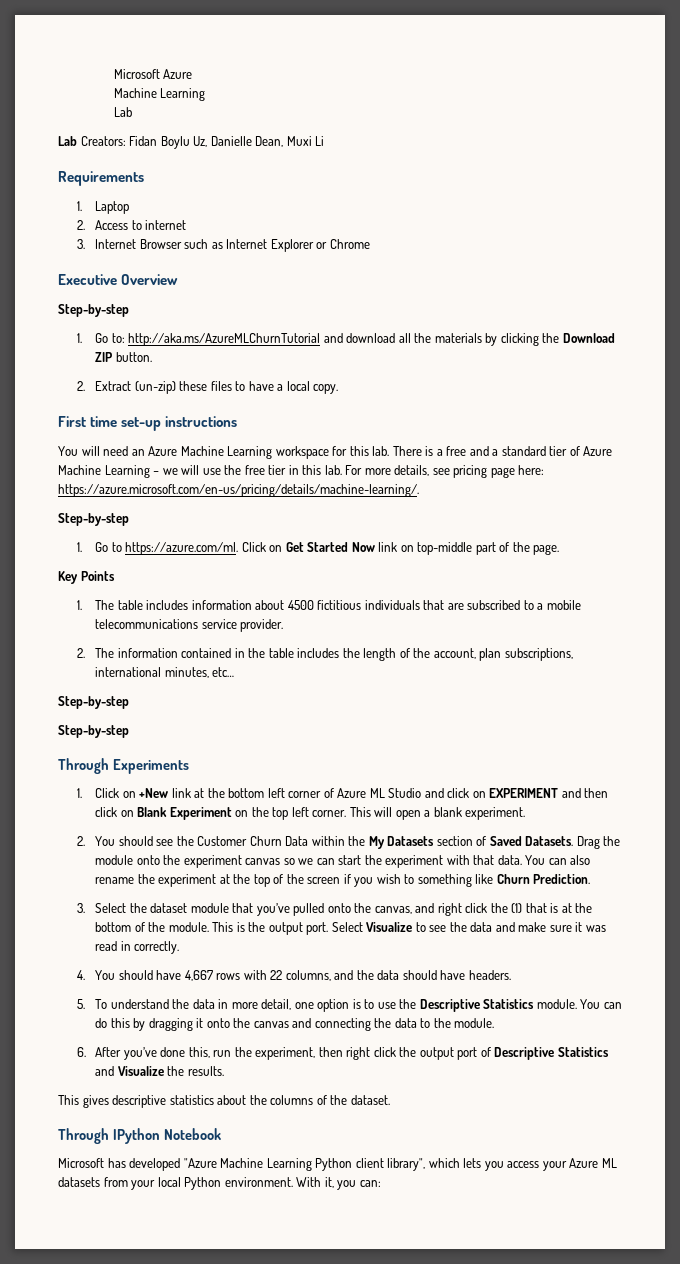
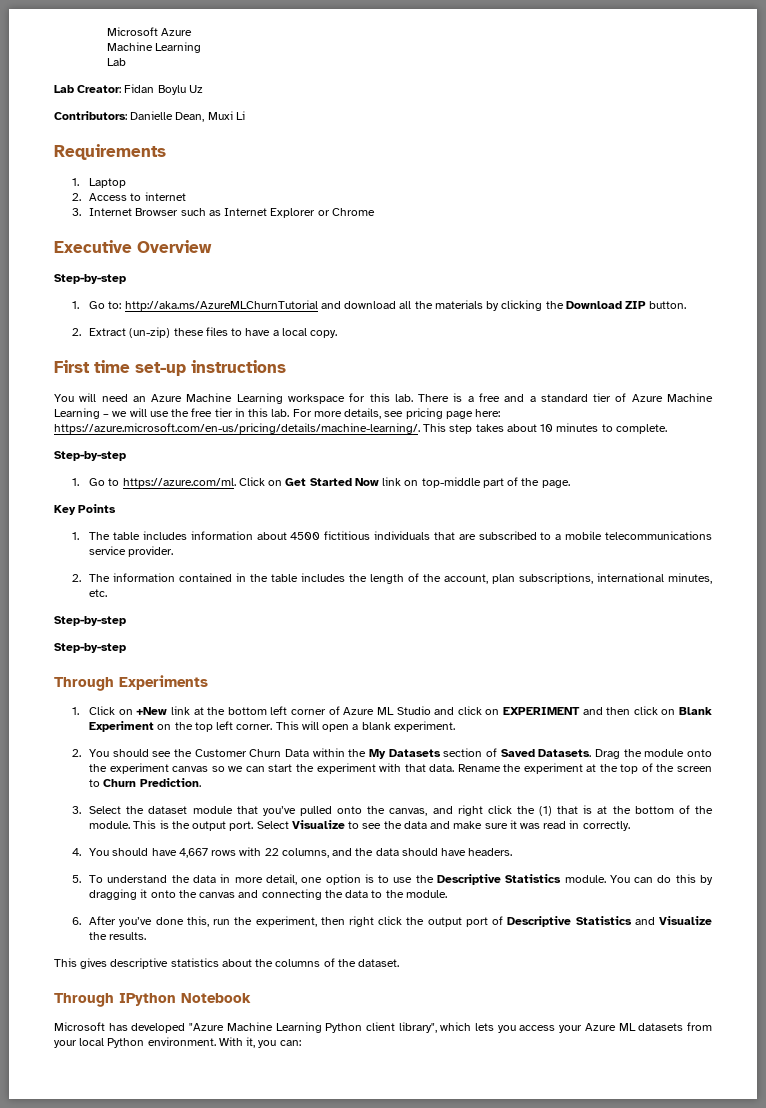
- Lab Creators: Fidan Boylu Uz, Danielle Dean, Muxi Li
+ Lab Creator: Fidan Boylu Uz
+ Contributors: Danielle Dean, Muxi Li
- For more details, see pricing page here: https://azure.microsoft.com/en-us/pricing/details/machine-learning/.
+ For more details, see pricing page here: https://azure.microsoft.com/en-us/pricing/details/machine-learning/. This step takes about 10 minutes to complete.
- 2. The information contained in the table includes the length of the account, plan subscriptions, international minutes, etc…
+ 2. The information contained in the table includes the length of the account, plan subscriptions, international minutes, etc.
- You can also rename the experiment at the top of the screen if you wish to something like Churn Prediction.
+ Rename the experiment at the top of the screen to Churn Prediction.

